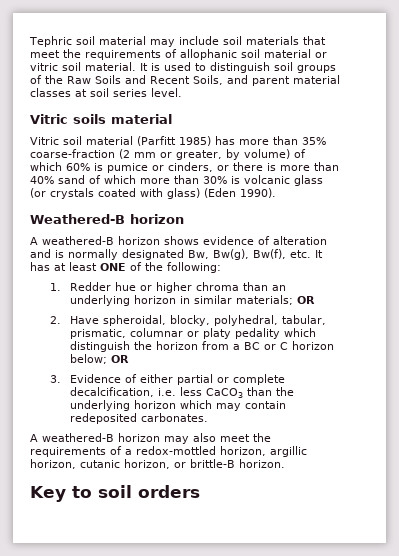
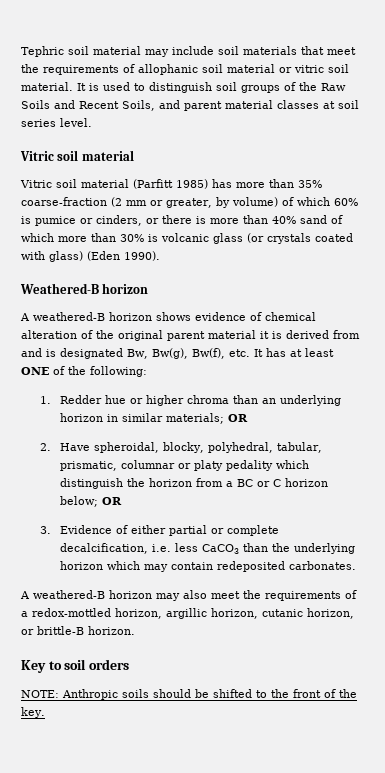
  It is used to distinguish soil groups of the Raw Soils and Recent Soils, and parent material classes at soil series level.
- Vitric soils material
+ Vitric soil material
- A weathered-B horizon shows evidence of alteration and is normally designated Bw, Bw(g), Bw(f), etc. It has at least ONE of the following:
+ A weathered-B horizon shows evidence of chemical alteration of the original parent material it is derived from and is designated Bw, Bw(g), Bw(f), etc. It has at least ONE of the following:
+ NOTE: Anthropic soils should be shifted to the front of the key.

